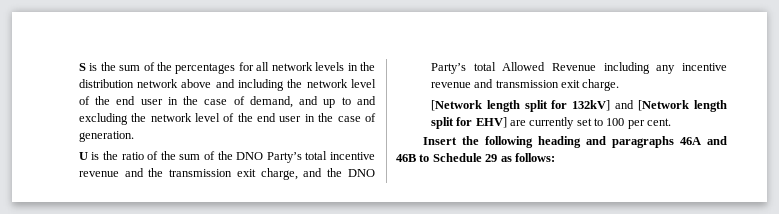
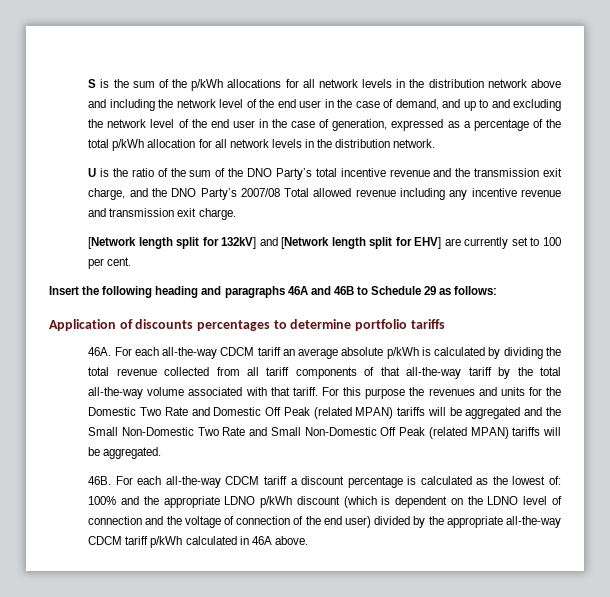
- S is the sum of the percentages for all network levels in the distribution network above and including the network level of the end user in the case of demand, and up to and excluding the network level of the end user in the case of generation.
+ S is the sum of the p/kWh allocations for all network levels in the distribution network above and including the network level of the end user in the case of demand, and up to and excluding the network level of the end user in the case of generation, expressed as a percentage of the total p/kWh allocation for all network levels in the distribution network.
- U is the ratio of the sum of the DNO Party’s total incentive revenue and the transmission exit charge, and the DNO Party’s total Allowed Revenue including any incentive revenue and transmission exit charge.
+ U is the ratio of the sum of the DNO Party’s total incentive revenue and the transmission exit charge, and the DNO Party’s 2007/08 Total allowed revenue including any incentive revenue and transmission exit charge.
+ Application of discounts percentages to determine portfolio tariffs
+ 46A. For each all-the-way CDCM tariff an average absolute p/kWh is calculated by dividing the total revenue collected from all tariff components of that all-the-way tariff by the total all-the-way volume associated with that tariff. For this purpose the revenues and units for the Domestic Two Rate and Domestic Off Peak (related MPAN) tariffs will be aggregated and the Small Non-Domestic Two Rate and Small Non-Domestic Off Peak (related MPAN) tariffs will be aggregated.
+ 46B. For each all-the-way CDCM tariff a discount percentage is calculated as the lowest of: 100% and the appropriate LDNO p/kWh discount (which is dependent on the LDNO level of connection and the voltage of connection of the end user) divided by the appropriate all-the-way CDCM tariff p/kWh calculated in 46A above.

